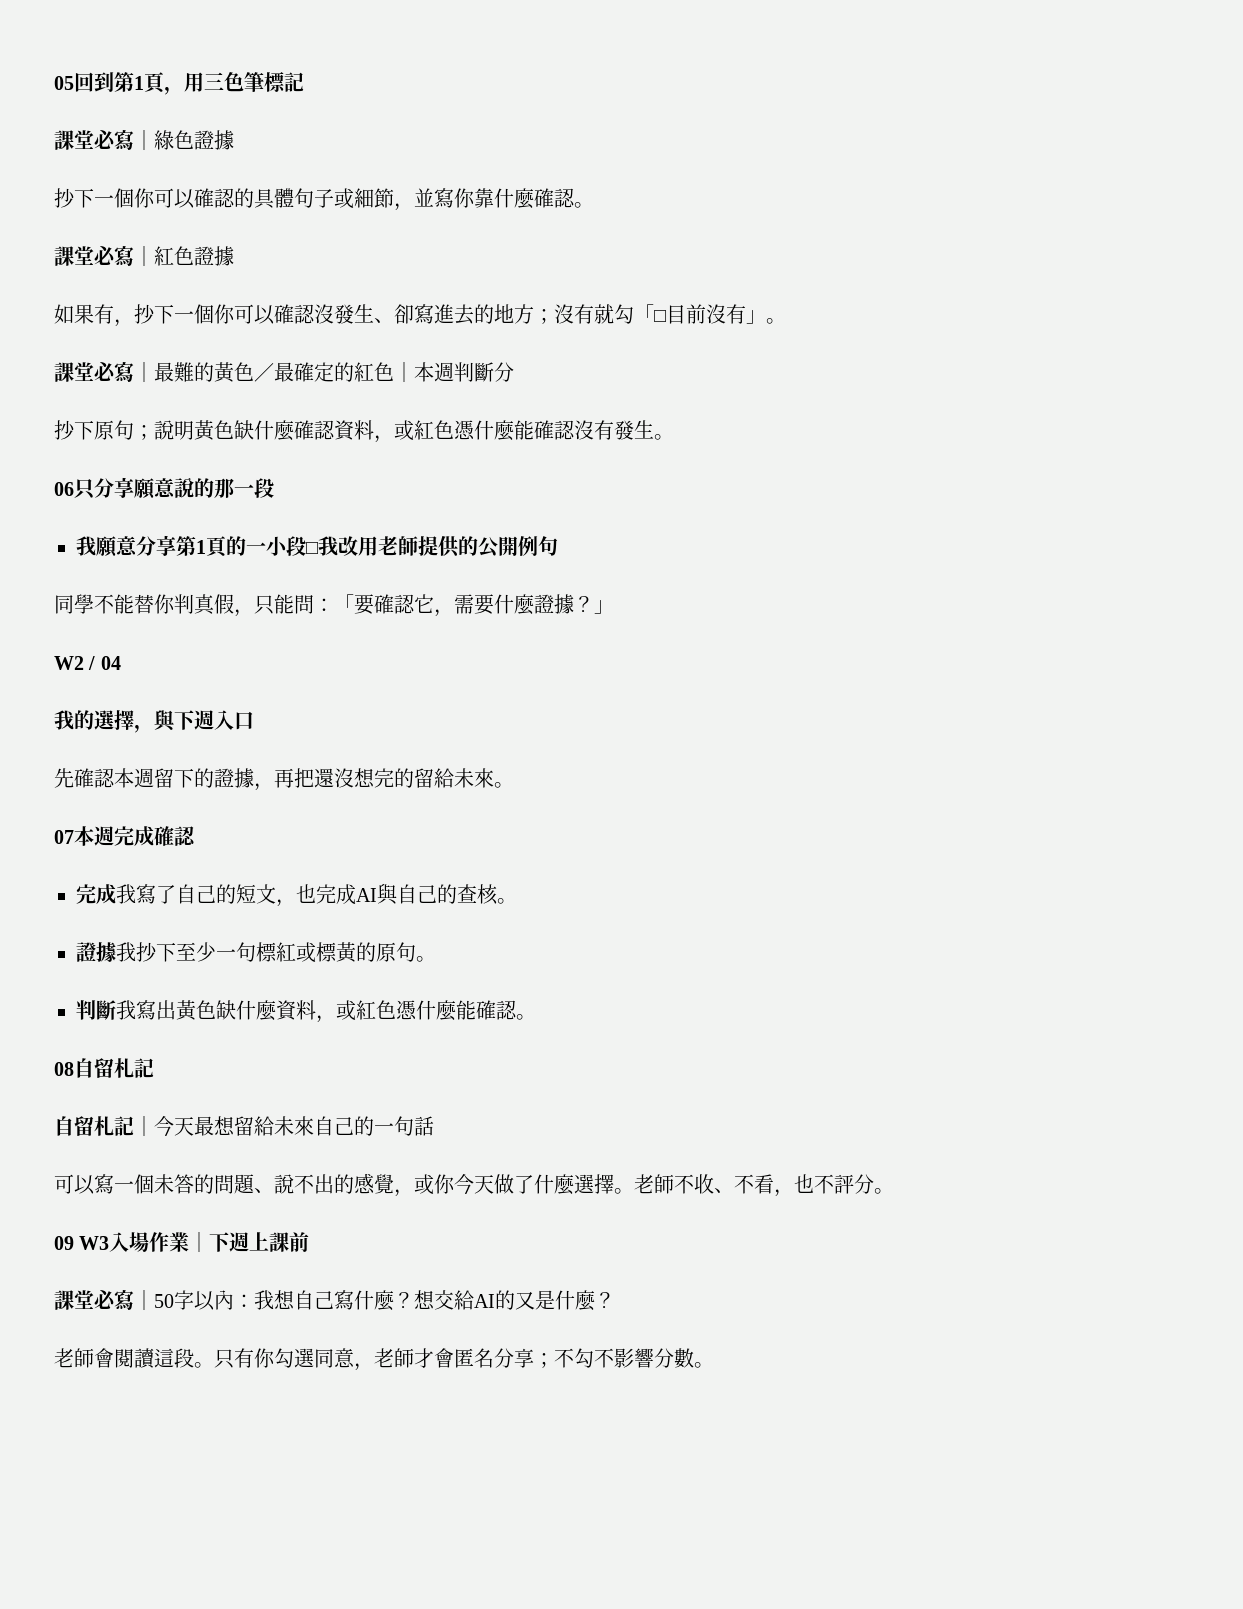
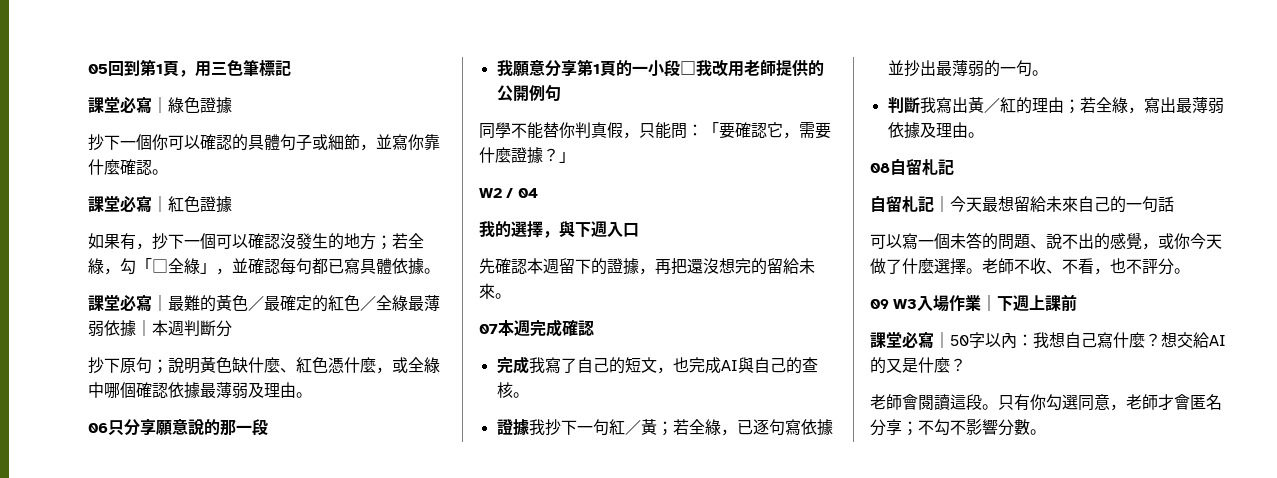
- 如果有，抄下一個你可以確認沒發生、卻寫進去的地方；沒有就勾「□目前沒有」。
+ 如果有，抄下一個可以確認沒發生的地方；若全綠，勾「□全綠」，並確認每句都已寫具體依據。
- 課堂必寫｜最難的黃色／最確定的紅色｜本週判斷分
+ 課堂必寫｜最難的黃色／最確定的紅色／全綠最薄弱依據｜本週判斷分
- 抄下原句；說明黃色缺什麼確認資料，或紅色憑什麼能確認沒有發生。
+ 抄下原句；說明黃色缺什麼、紅色憑什麼，或全綠中哪個確認依據最薄弱及理由。
- 證據我抄下至少一句標紅或標黃的原句。
- 判斷我寫出黃色缺什麼資料，或紅色憑什麼能確認。
+ 證據我抄下一句紅／黃；若全綠，已逐句寫依據並抄出最薄弱的一句。
+ 判斷我寫出黃／紅的理由；若全綠，寫出最薄弱依據及理由。

